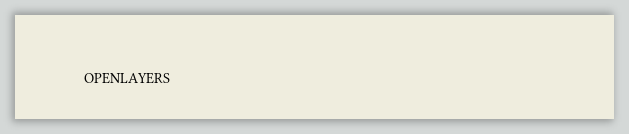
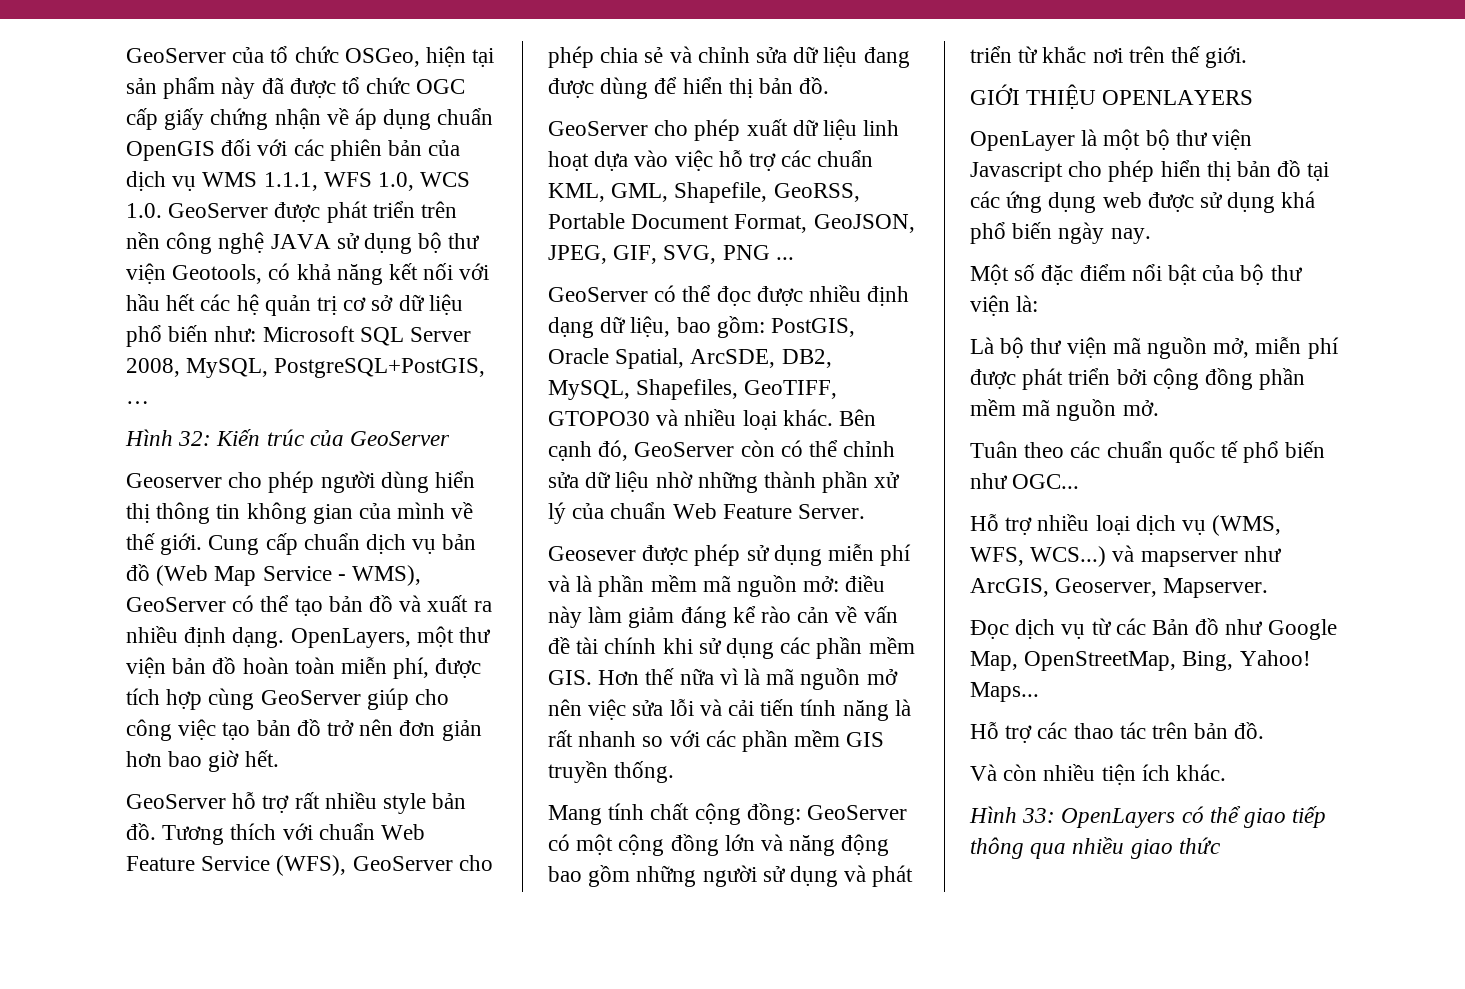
- OPENLAYERS
+ GeoServer của tổ chức OSGeo, hiện tại sản phẩm này đã được tổ chức OGC cấp giấy chứng nhận về áp dụng chuẩn OpenGIS đối với các phiên bản của dịch vụ WMS 1.1.1, WFS 1.0, WCS 1.0. GeoServer được phát triển trên nền công nghệ JAVA sử dụng bộ thư viện Geotools, có khả năng kết nối với hầu hết các hệ quản trị cơ sở dữ liệu phổ biến như: Microsoft SQL Server 2008, MySQL, PostgreSQL+PostGIS, …
+ Hình 32: Kiến trúc của GeoServer
+ Geoserver cho phép người dùng hiển thị thông tin không gian của mình về thế giới. Cung cấp chuẩn dịch vụ bản đồ (Web Map Service - WMS), GeoServer có thể tạo bản đồ và xuất ra nhiều định dạng. OpenLayers, một thư viện bản đồ hoàn toàn miễn phí, được tích hợp cùng GeoServer giúp cho công việc tạo bản đồ trở nên đơn giản hơn bao giờ hết.
+ GeoServer hỗ trợ rất nhiều style bản đồ. Tương thích với chuẩn Web Feature Service (WFS), GeoServer cho phép chia sẻ và chỉnh sửa dữ liệu đang được dùng để hiển thị bản đồ.
+ GeoServer cho phép xuất dữ liệu linh hoạt dựa vào việc hỗ trợ các chuẩn KML, GML, Shapefile, GeoRSS, Portable Document Format, GeoJSON, JPEG, GIF, SVG, PNG ...
+ GeoServer có thể đọc được nhiều định dạng dữ liệu, bao gồm: PostGIS, Oracle Spatial, ArcSDE, DB2, MySQL, Shapefiles, GeoTIFF, GTOPO30 và nhiều loại khác. Bên cạnh đó, GeoServer còn có thể chỉnh sửa dữ liệu nhờ những thành phần xử lý của chuẩn Web Feature Server.
+ Geosever được phép sử dụng miễn phí và là phần mềm mã nguồn mở: điều này làm giảm đáng kể rào cản về vấn đề tài chính khi sử dụng các phần mềm GIS. Hơn thế nữa vì là mã nguồn mở nên việc sửa lỗi và cải tiến tính năng là rất nhanh so với các phần mềm GIS truyền thống.
+ Mang tính chất cộng đồng: GeoServer có một cộng đồng lớn và năng động bao gồm những người sử dụng và phát triển từ khắc nơi trên thế giới.
+ GIỚI THIỆU OPENLAYERS
+ OpenLayer là một bộ thư viện Javascript cho phép hiển thị bản đồ tại các ứng dụng web được sử dụng khá phổ biến ngày nay.
+ Một số đặc điểm nổi bật của bộ thư viện là:
+ Là bộ thư viện mã nguồn mở, miễn phí được phát triển bởi cộng đồng phần mềm mã nguồn mở.
+ Tuân theo các chuẩn quốc tế phổ biến như OGC...
+ Hỗ trợ nhiều loại dịch vụ (WMS, WFS, WCS...) và mapserver như ArcGIS, Geoserver, Mapserver.
+ Đọc dịch vụ từ các Bản đồ như Google Map, OpenStreetMap, Bing, Yahoo! Maps...
+ Hỗ trợ các thao tác trên bản đồ.
+ Và còn nhiều tiện ích khác.
+ Hình 33: OpenLayers có thể giao tiếp thông qua nhiều giao thức

